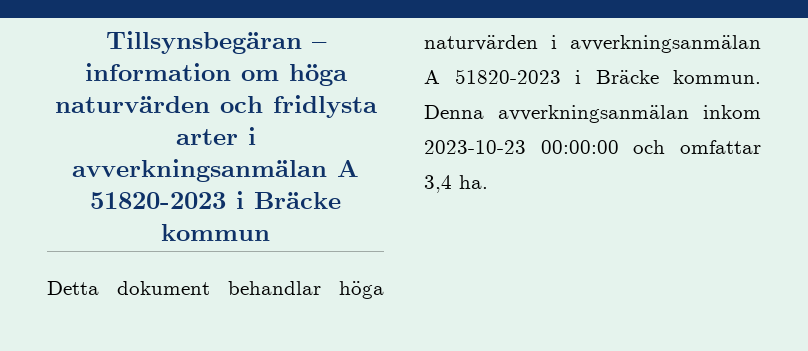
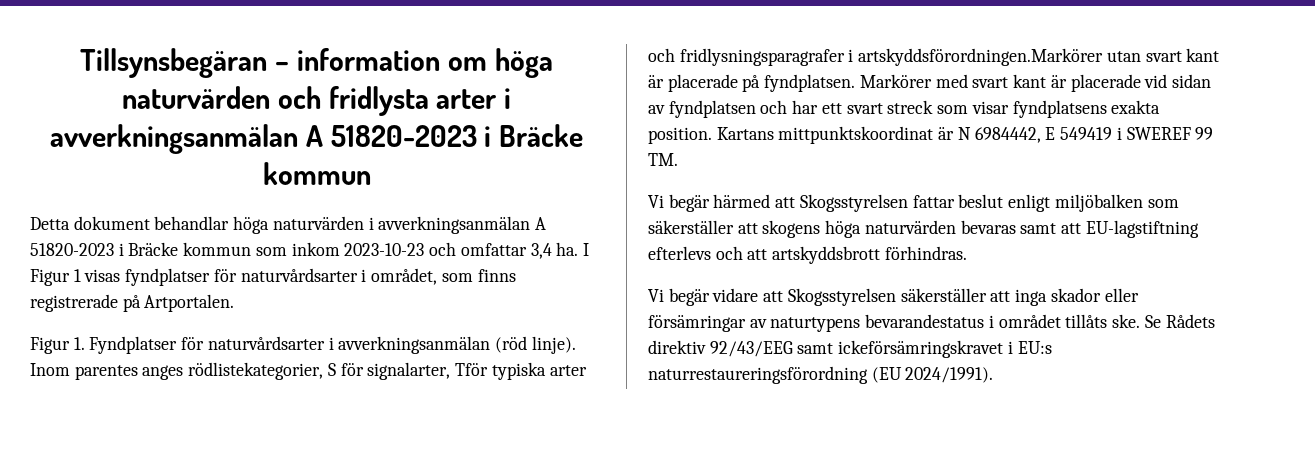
- Detta dokument behandlar höga naturvärden i avverkningsanmälan A 51820-2023 i Bräcke kommun. Denna avverkningsanmälan inkom 2023-10-23 00:00:00 och omfattar 3,4 ha.
+ Detta dokument behandlar höga naturvärden i avverkningsanmälan A 51820-2023 i Bräcke kommun som inkom 2023-10-23 och omfattar 3,4 ha.
+ I Figur 1 visas fyndplatser för naturvårdsarter i området, som finns registrerade på Artportalen.
+ Figur 1. Fyndplatser för naturvårdsarter i avverkningsanmälan (röd linje). Inom parentes anges rödlistekategorier, S för signalarter, Tför typiska arter och fridlysningsparagrafer i artskyddsförordningen.Markörer utan svart kant är placerade på fyndplatsen. Markörer med svart kant är placerade vid sidan av fyndplatsen och har ett svart streck som visar fyndplatsens exakta position. Kartans mittpunktskoordinat är N 6984442, E 549419 i SWEREF 99 TM.
+ Vi begär härmed att Skogsstyrelsen fattar beslut enligt miljöbalken som säkerställer att skogens höga naturvärden bevaras samt att EU-lagstiftning efterlevs och att artskyddsbrott förhindras.
+ Vi begär vidare att Skogsstyrelsen säkerställer att inga skador eller försämringar av naturtypens bevarandestatus i området tillåts ske. Se Rådets direktiv 92/43/EEG samt ickeförsämringskravet i EU:s naturrestaureringsförordning (EU 2024/1991).

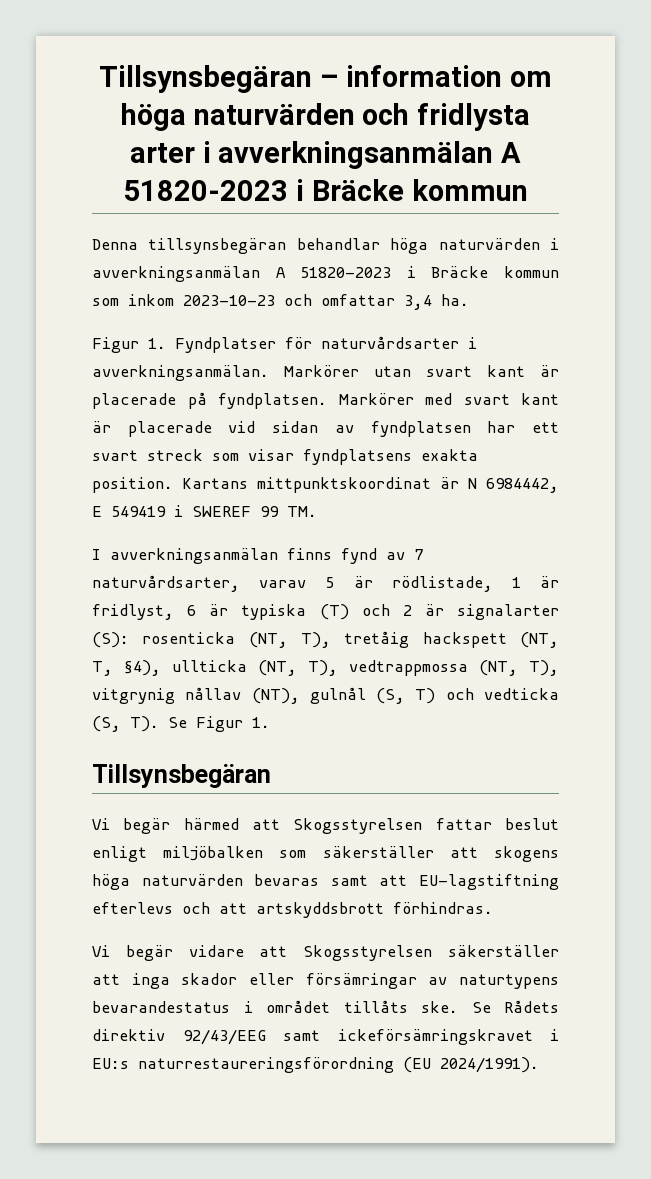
- Detta dokument behandlar höga naturvärden i avverkningsanmälan A 51820-2023 i Bräcke kommun som inkom 2023-10-23 och omfattar 3,4 ha. I Figur 1 visas fyndplatser för naturvårdsarter i området, som finns registrerade på Artportalen.
+ Denna tillsynsbegäran behandlar höga naturvärden i avverkningsanmälan A 51820-2023 i Bräcke kommun som inkom 2023-10-23 och omfattar 3,4 ha.
- Figur 1. Fyndplatser för naturvårdsarter i avverkningsanmälan (röd linje). Inom parentes anges rödlistekategorier, S för signalarter, Tför typiska arter och fridlysningsparagrafer i artskyddsförordningen.Markörer utan svart kant är placerade på fyndplatsen.
+ Figur 1. Fyndplatser för naturvårdsarter i avverkningsanmälan. Markörer utan svart kant är placerade på fyndplatsen.
- Markörer med svart kant är placerade vid sidan av fyndplatsen och har ett svart streck som visar fyndplatsens exakta position.
+ Markörer med svart kant är placerade vid sidan av fyndplatsen har ett svart streck som visar fyndplatsens exakta position.
+ I avverkningsanmälan finns fynd av 7 naturvårdsarter, varav 5 är rödlistade, 1 är fridlyst, 6 är typiska (T) och 2 är signalarter (S): rosenticka (NT, T), tretåig hackspett (NT, T, §4), ullticka (NT, T), vedtrappmossa (NT, T), vitgrynig nållav (NT), gulnål (S, T) och vedticka (S, T). Se Figur 1.
+ Tillsynsbegäran

